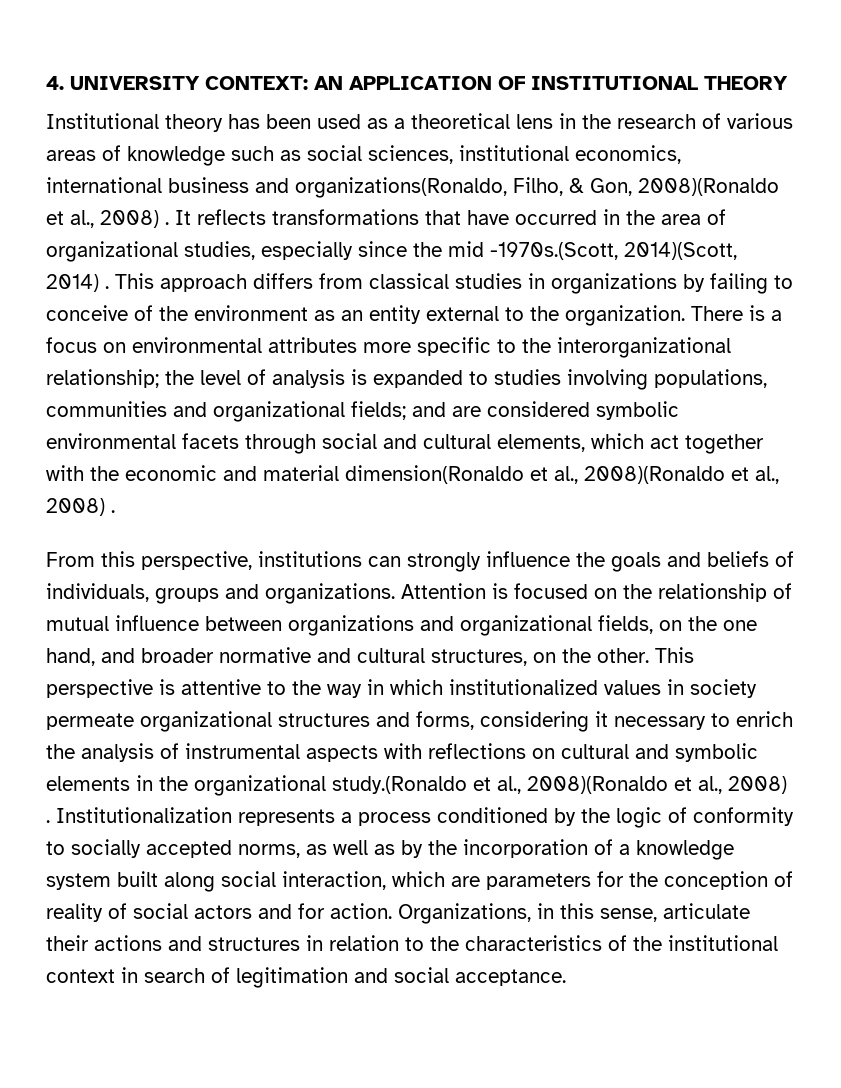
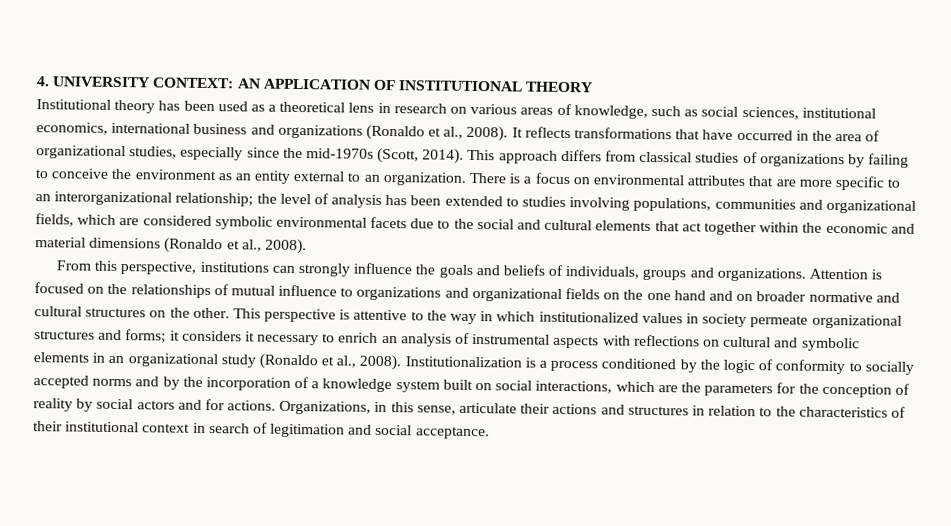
- Institutional theory has been used as a theoretical lens in the research of various areas of knowledge such as social sciences, institutional economics, international business and organizations(Ronaldo, Filho, & Gon, 2008)(Ronaldo et al., 2008) .
+ Institutional theory has been used as a theoretical lens in research on various areas of knowledge, such as social sciences, institutional economics, international business and organizations (Ronaldo et al., 2008).
- It reflects transformations that have occurred in the area of organizational studies, especially since the mid -1970s.(Scott, 2014)(Scott, 2014) .
+ It reflects transformations that have occurred in the area of organizational studies, especially since the mid-1970s (Scott, 2014).
- This approach differs from classical studies in organizations by failing to conceive of the environment as an entity external to the organization.
+ This approach differs from classical studies of organizations by failing to conceive the environment as an entity external to an organization.
- There is a focus on environmental attributes more specific to the interorganizational relationship; the level of analysis is expanded to studies involving populations, communities and organizational fields; and are considered symbolic environmental facets through social and cultural elements, which act together with the economic and material dimension(Ronaldo et al., 2008)(Ronaldo et al., 2008) .
+ There is a focus on environmental attributes that are more specific to an interorganizational relationship; the level of analysis has been extended to studies involving populations, communities and organizational fields, which are considered symbolic environmental facets due to the social and cultural elements that act together within the economic and material dimensions (Ronaldo et al., 2008).
- Attention is focused on the relationship of mutual influence between organizations and organizational fields, on the one hand, and broader normative and cultural structures, on the other.
+ Attention is focused on the relationships of mutual influence to organizations and organizational fields on the one hand and on broader normative and cultural structures on the other.
- This perspective is attentive to the way in which institutionalized values in society permeate organizational structures and forms, considering it necessary to enrich the analysis of instrumental aspects with reflections on cultural and symbolic elements in the organizational study.(Ronaldo et al., 2008)(Ronaldo et al., 2008) . Institutionalization represents a process conditioned by the logic of conformity to socially accepted norms, as well as by the incorporation of a knowledge system built along social interaction, which are parameters for the conception of reality of social actors and for action.
+ This perspective is attentive to the way in which institutionalized values in society permeate organizational structures and forms; it considers it necessary to enrich an analysis of instrumental aspects with reflections on cultural and symbolic elements in an organizational study (Ronaldo et al., 2008). Institutionalization is a process conditioned by the logic of conformity to socially accepted norms and by the incorporation of a knowledge system built on social interactions, which are the parameters for the conception of reality by social actors and for actions.
- Organizations, in this sense, articulate their actions and structures in relation to the characteristics of the institutional context in search of legitimation and social acceptance.
+ Organizations, in this sense, articulate their actions and structures in relation to the characteristics of their institutional context in search of legitimation and social acceptance.

